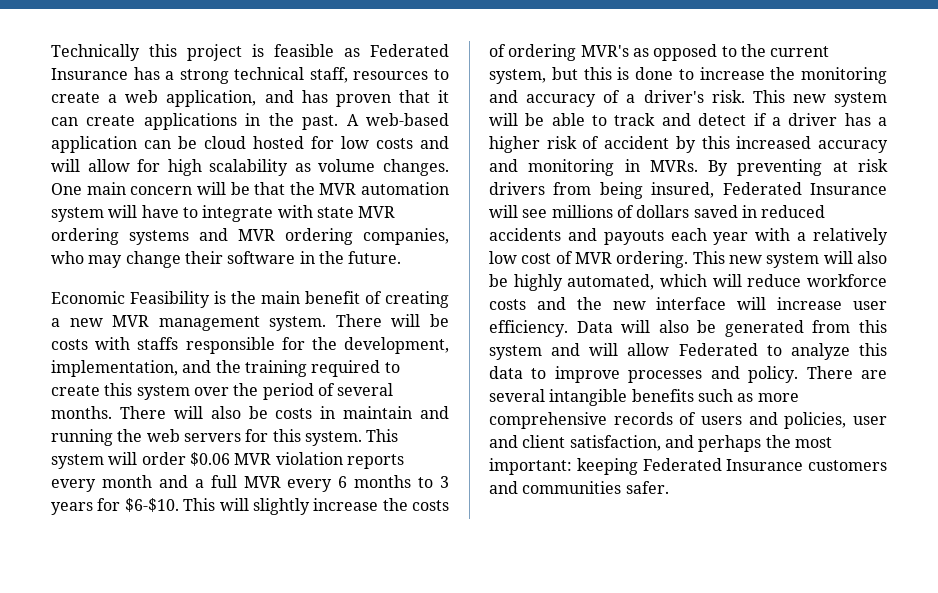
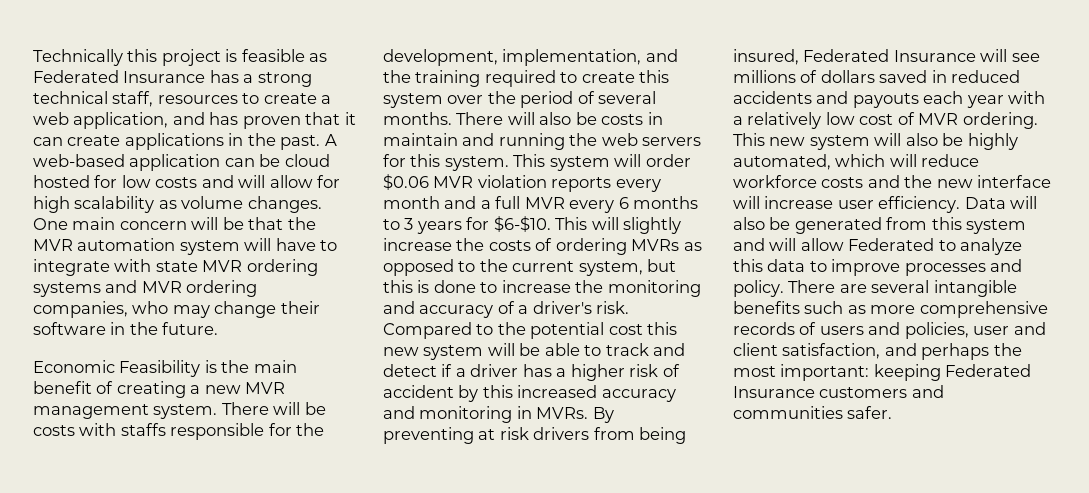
- This will slightly increase the costs of ordering MVR's as opposed to the current system, but this is done to increase the monitoring and accuracy of a driver's risk.
+ This will slightly increase the costs of ordering MVRs as opposed to the current system, but this is done to increase the monitoring and accuracy of a driver's risk.
- This new system will be able to track and detect if a driver has a higher risk of accident by this increased accuracy and monitoring in MVRs.
+ Compared to the potential cost this new system will be able to track and detect if a driver has a higher risk of accident by this increased accuracy and monitoring in MVRs.

